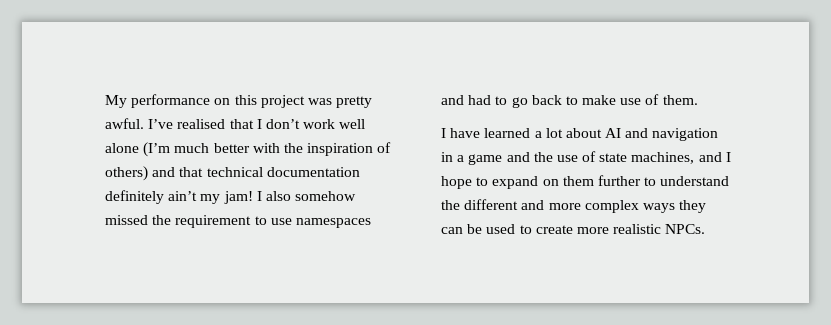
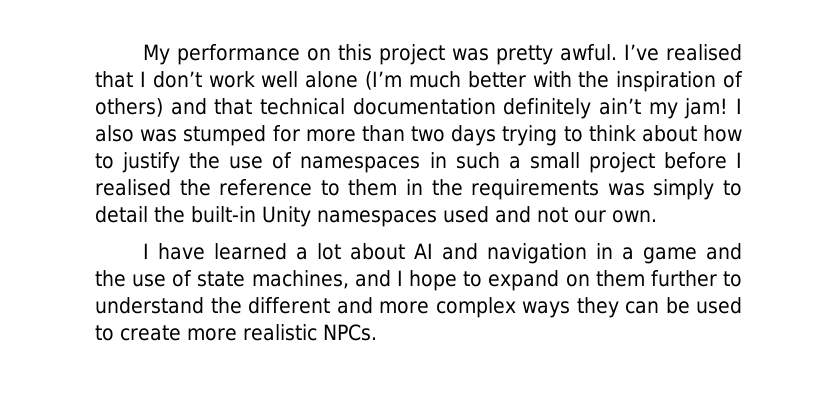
- I also somehow missed the requirement to use namespaces and had to go back to make use of them.
+ I also was stumped for more than two days trying to think about how to justify the use of namespaces in such a small project before I realised the reference to them in the requirements was simply to detail the built-in Unity namespaces used and not our own.

